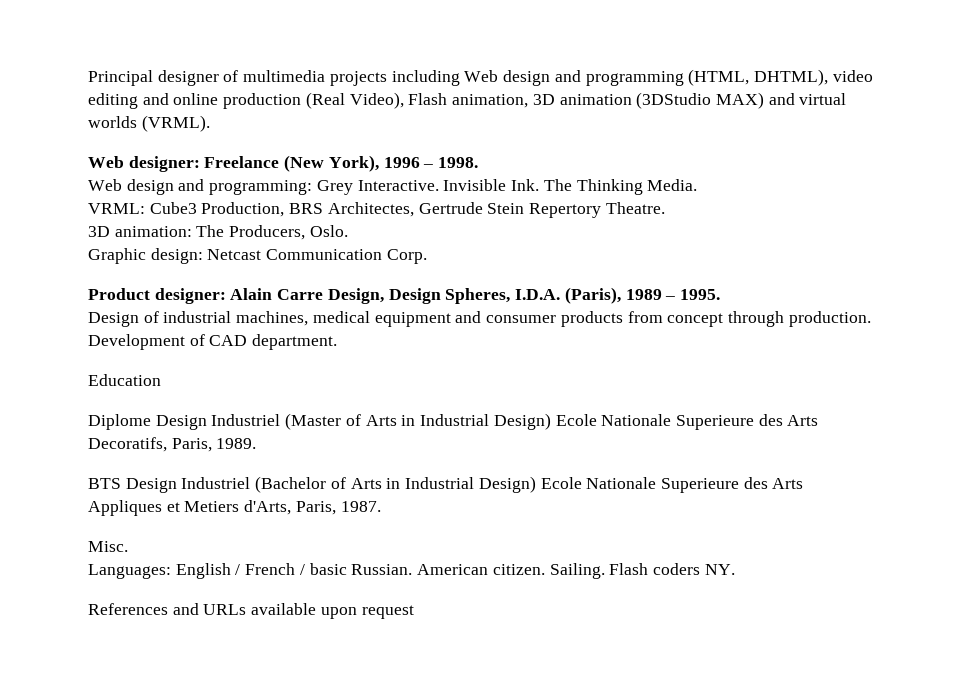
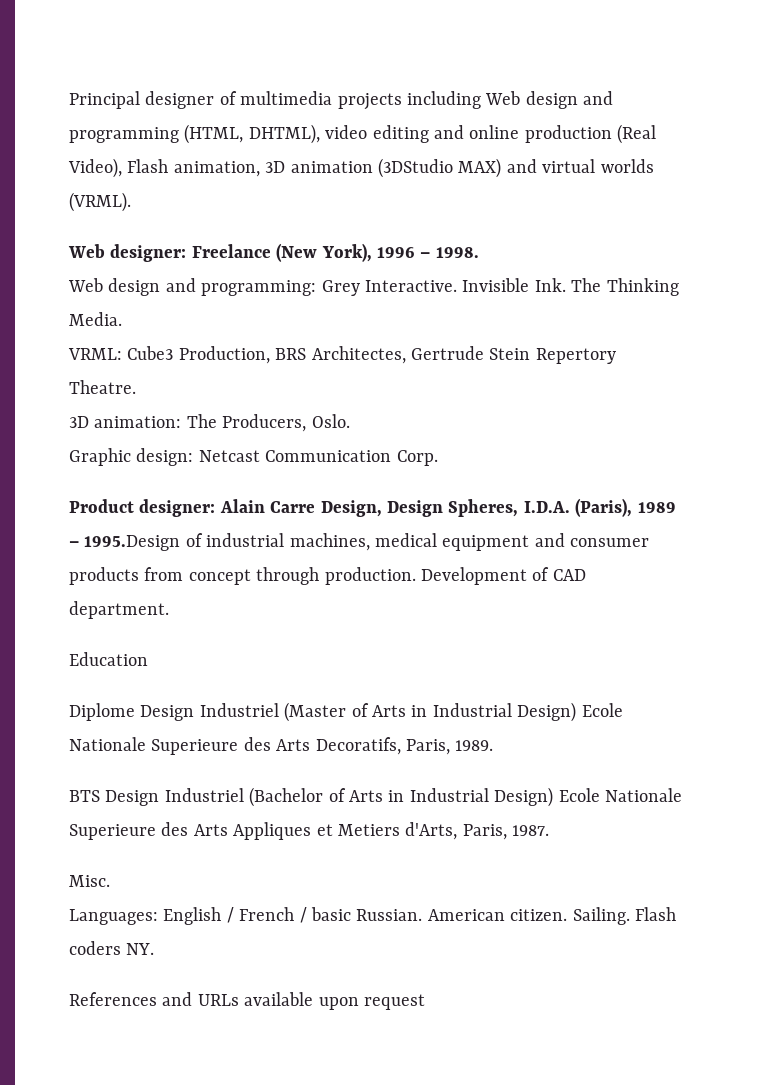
- Product designer: Alain Carre Design, Design Spheres, I.D.A. (Paris), 1989 – 1995.
- Design of industrial machines, medical equipment and consumer products from concept through production.
+ Product designer: Alain Carre Design, Design Spheres, I.D.A. (Paris), 1989 – 1995.Design of industrial machines, medical equipment and consumer products from concept through production.

